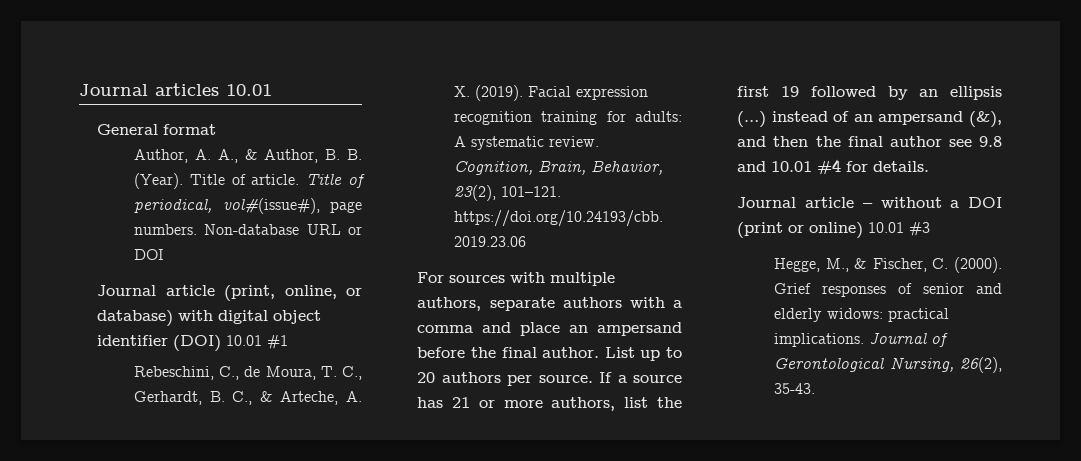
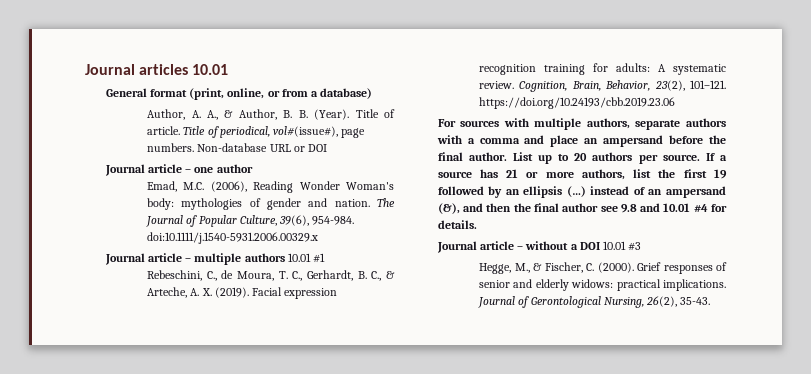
- General format
+ General format (print, online, or from a database)
- Journal article (print, online, or database) with digital object identifier (DOI) 10.01 #1
+ Journal article – one author
+ Emad, M.C. (2006), Reading Wonder Woman's body: mythologies of gender and nation. The Journal of Popular Culture, 39(6), 954-984. doi:10.1111/j.1540-5931.2006.00329.x
+ Journal article – multiple authors 10.01 #1
- Journal article – without a DOI (print or online) 10.01 #3
+ Journal article – without a DOI 10.01 #3

